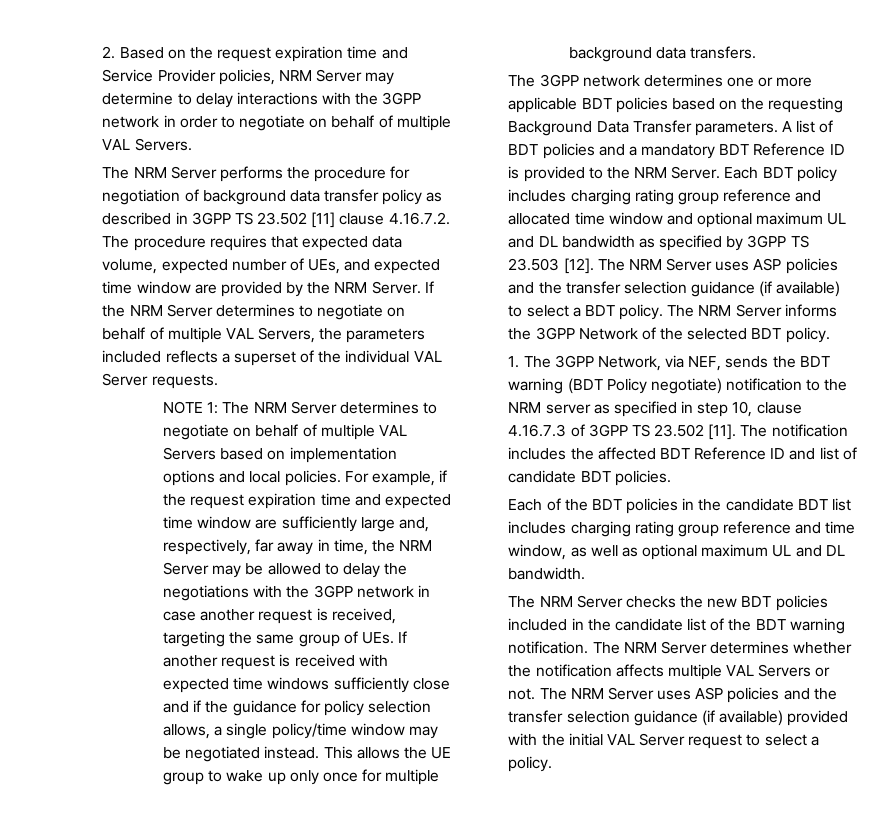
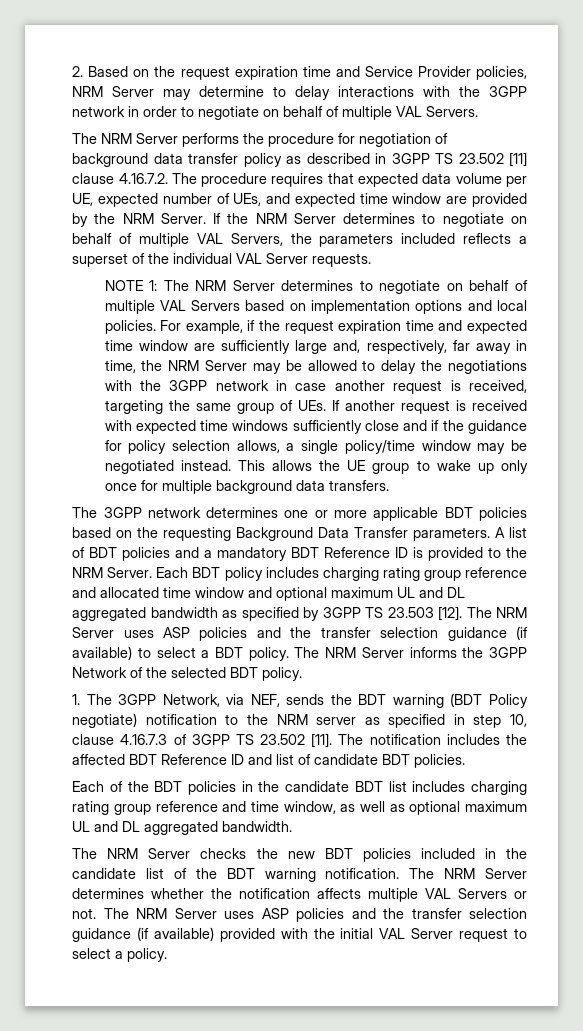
- The NRM Server performs the procedure for negotiation of background data transfer policy as described in 3GPP TS 23.502 [11] clause 4.16.7.2. The procedure requires that expected data volume, expected number of UEs, and expected time window are provided by the NRM Server.
+ The NRM Server performs the procedure for negotiation of background data transfer policy as described in 3GPP TS 23.502 [11] clause 4.16.7.2. The procedure requires that expected data volume per UE, expected number of UEs, and expected time window are provided by the NRM Server.
- Each BDT policy includes charging rating group reference and allocated time window and optional maximum UL and DL bandwidth as specified by 3GPP TS 23.503 [12].
+ Each BDT policy includes charging rating group reference and allocated time window and optional maximum UL and DL aggregated bandwidth as specified by 3GPP TS 23.503 [12].
- Each of the BDT policies in the candidate BDT list includes charging rating group reference and time window, as well as optional maximum UL and DL bandwidth.
+ Each of the BDT policies in the candidate BDT list includes charging rating group reference and time window, as well as optional maximum UL and DL aggregated bandwidth.

